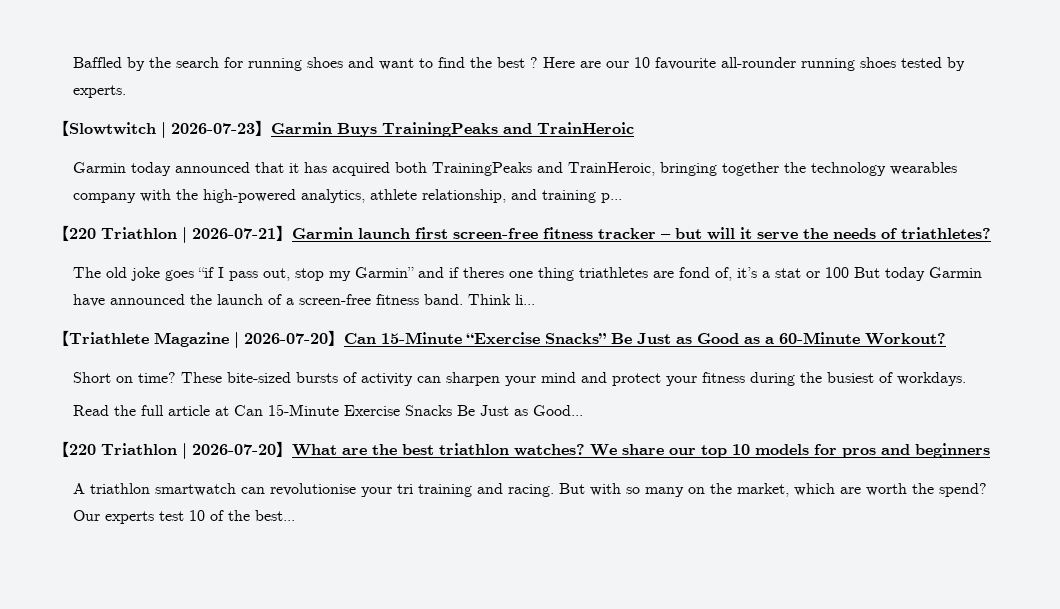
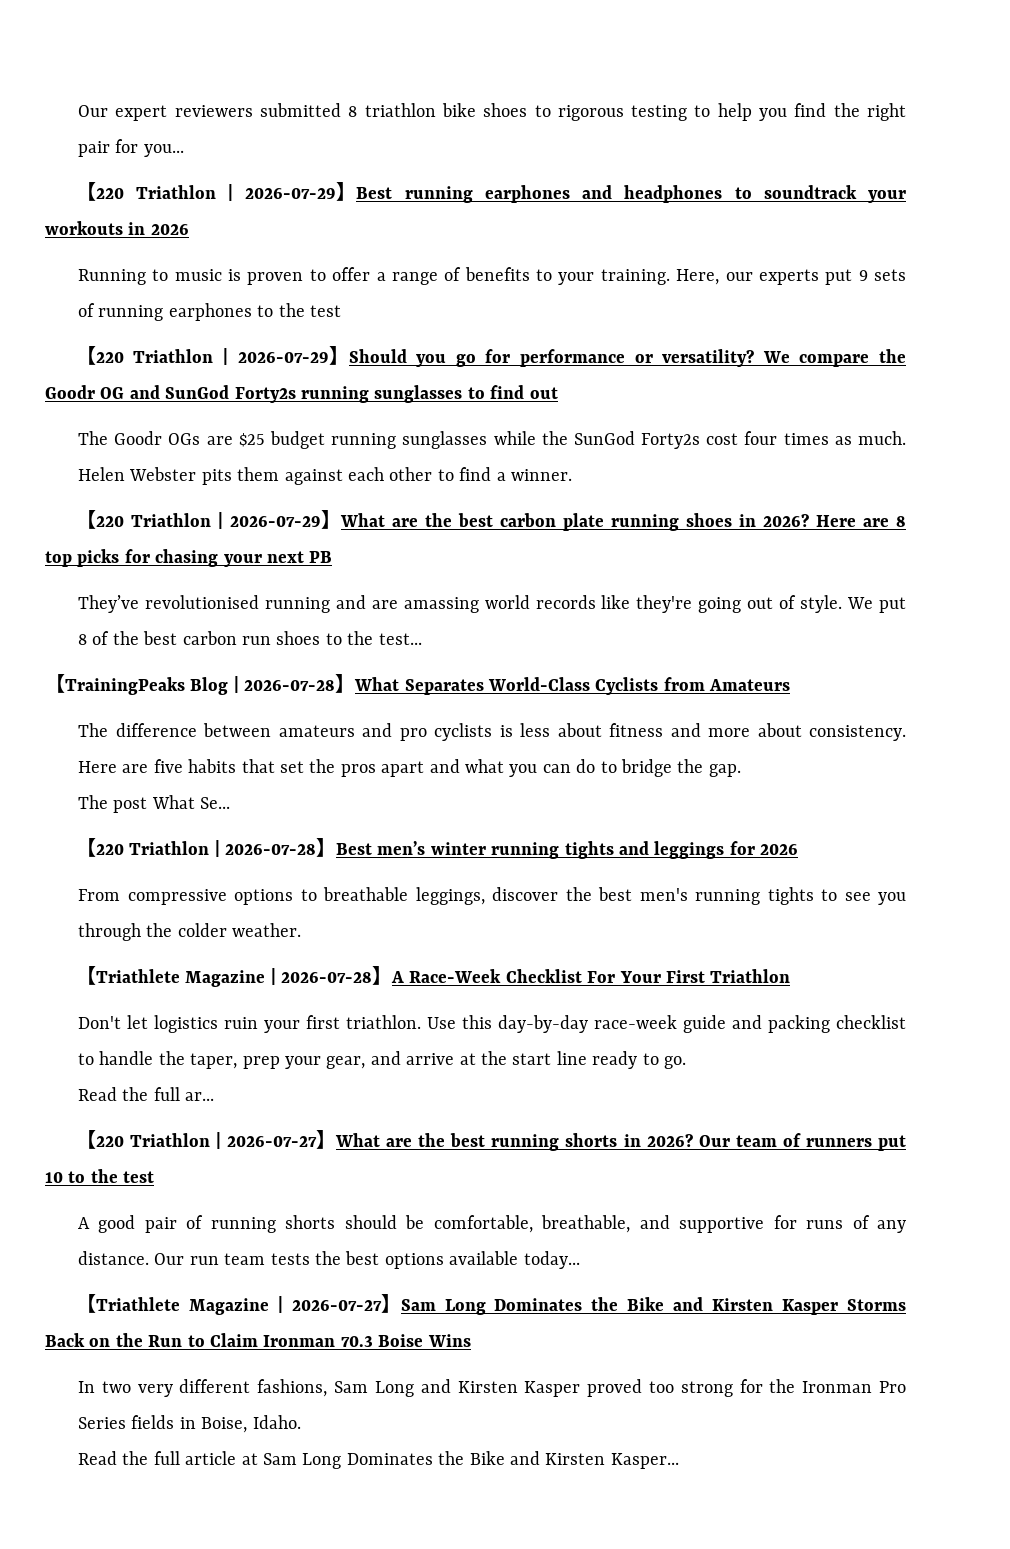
- Baffled by the search for running shoes and want to find the best ? Here are our 10 favourite all-rounder running shoes tested by experts.
- 【Slowtwitch | 2026-07-23】Garmin Buys TrainingPeaks and TrainHeroic
- Garmin today announced that it has acquired both TrainingPeaks and TrainHeroic, bringing together the technology wearables company with the high-powered analytics, athlete relationship, and training p...
- 【220 Triathlon | 2026-07-21】Garmin launch first screen-free fitness tracker – but will it serve the needs of triathletes?
- The old joke goes “if I pass out, stop my Garmin” and if theres one thing triathletes are fond of, it’s a stat or 100 But today Garmin have announced the launch of a screen-free fitness band. Think li...
- 【Triathlete Magazine | 2026-07-20】Can 15-Minute “Exercise Snacks” Be Just as Good as a 60-Minute Workout?
- Short on time? These bite-sized bursts of activity can sharpen your mind and protect your fitness during the busiest of workdays.
+ Our expert reviewers submitted 8 triathlon bike shoes to rigorous testing to help you find the right pair for you...
+ 【220 Triathlon | 2026-07-29】Best running earphones and headphones to soundtrack your workouts in 2026
+ Running to music is proven to offer a range of benefits to your training. Here, our experts put 9 sets of running earphones to the test
+ 【220 Triathlon | 2026-07-29】Should you go for performance or versatility? We compare the Goodr OG and SunGod Forty2s running sunglasses to find out
+ The Goodr OGs are $25 budget running sunglasses while the SunGod Forty2s cost four times as much. Helen Webster pits them against each other to find a winner.
+ 【220 Triathlon | 2026-07-29】What are the best carbon plate running shoes in 2026? Here are 8 top picks for chasing your next PB
+ They’ve revolutionised running and are amassing world records like they're going out of style. We put 8 of the best carbon run shoes to the test...
+ 【TrainingPeaks Blog | 2026-07-28】What Separates World-Class Cyclists from Amateurs
+ The difference between amateurs and pro cyclists is less about fitness and more about consistency. Here are five habits that set the pros apart and what you can do to bridge the gap.
+ The post What Se...
+ 【220 Triathlon | 2026-07-28】Best men’s winter running tights and leggings for 2026
+ From compressive options to breathable leggings, discover the best men's running tights to see you through the colder weather.
+ 【Triathlete Magazine | 2026-07-28】A Race-Week Checklist For Your First Triathlon
+ Don't let logistics ruin your first triathlon. Use this day-by-day race-week guide and packing checklist to handle the taper, prep your gear, and arrive at the start line ready to go.
+ Read the full ar...
+ 【220 Triathlon | 2026-07-27】What are the best running shorts in 2026? Our team of runners put 10 to the test
+ A good pair of running shorts should be comfortable, breathable, and supportive for runs of any distance. Our run team tests the best options available today...
+ 【Triathlete Magazine | 2026-07-27】Sam Long Dominates the Bike and Kirsten Kasper Storms Back on the Run to Claim Ironman 70.3 Boise Wins
+ In two very different fashions, Sam Long and Kirsten Kasper proved too strong for the Ironman Pro Series fields in Boise, Idaho.
- Read the full article at Can 15-Minute Exercise Snacks Be Just as Good...
- 【220 Triathlon | 2026-07-20】What are the best triathlon watches? We share our top 10 models for pros and beginners
- A triathlon smartwatch can revolutionise your tri training and racing. But with so many on the market, which are worth the spend? Our experts test 10 of the best...
+ Read the full article at Sam Long Dominates the Bike and Kirsten Kasper...

